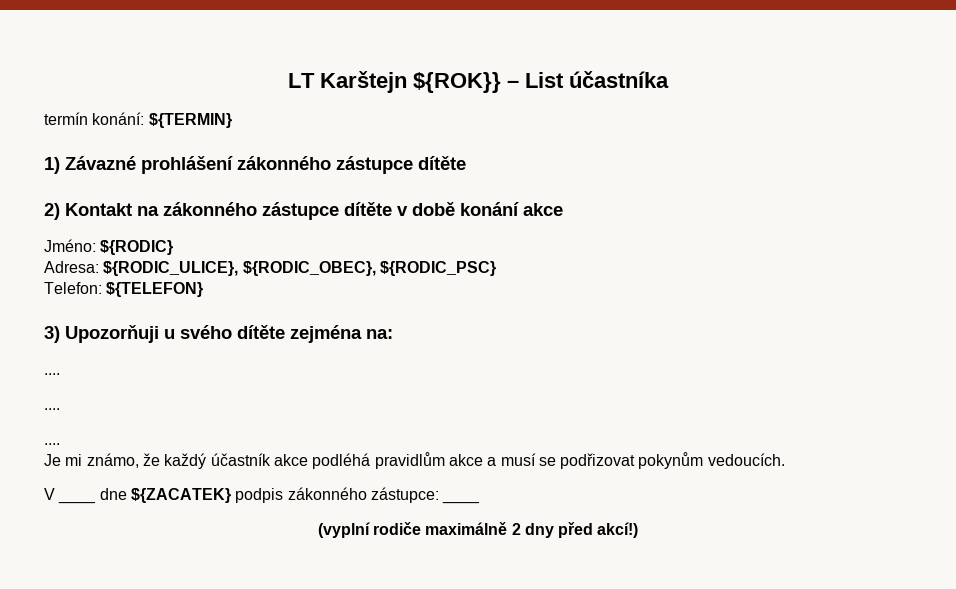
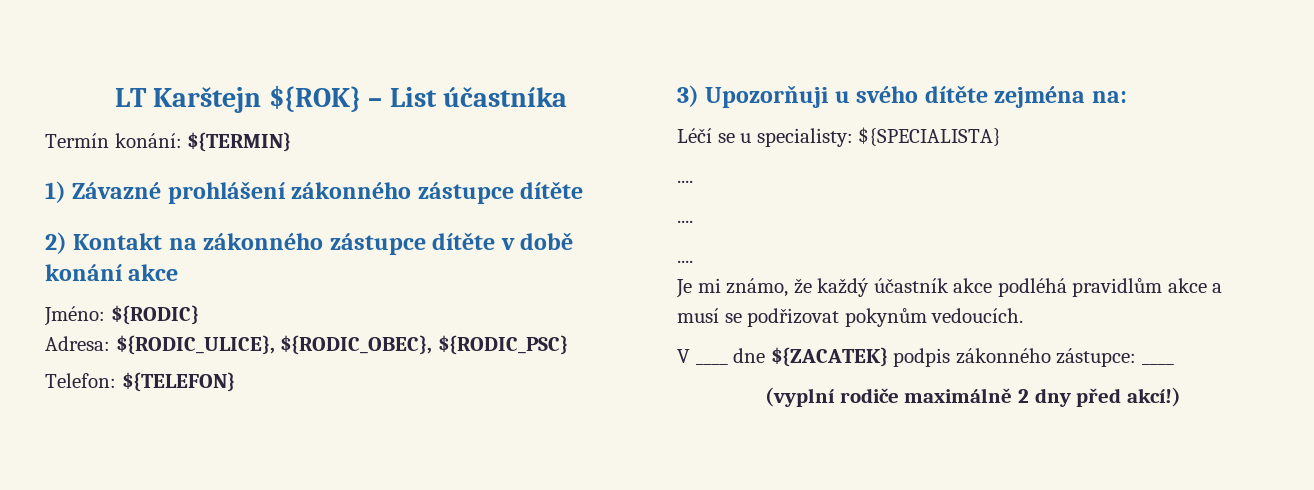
- LT Karštejn ${ROK}} – List účastníka
+ LT Karštejn ${ROK} – List účastníka
- termín konání: ${TERMIN}
+ Termín konání: ${TERMIN}
+ Léčí se u specialisty: ${SPECIALISTA}

